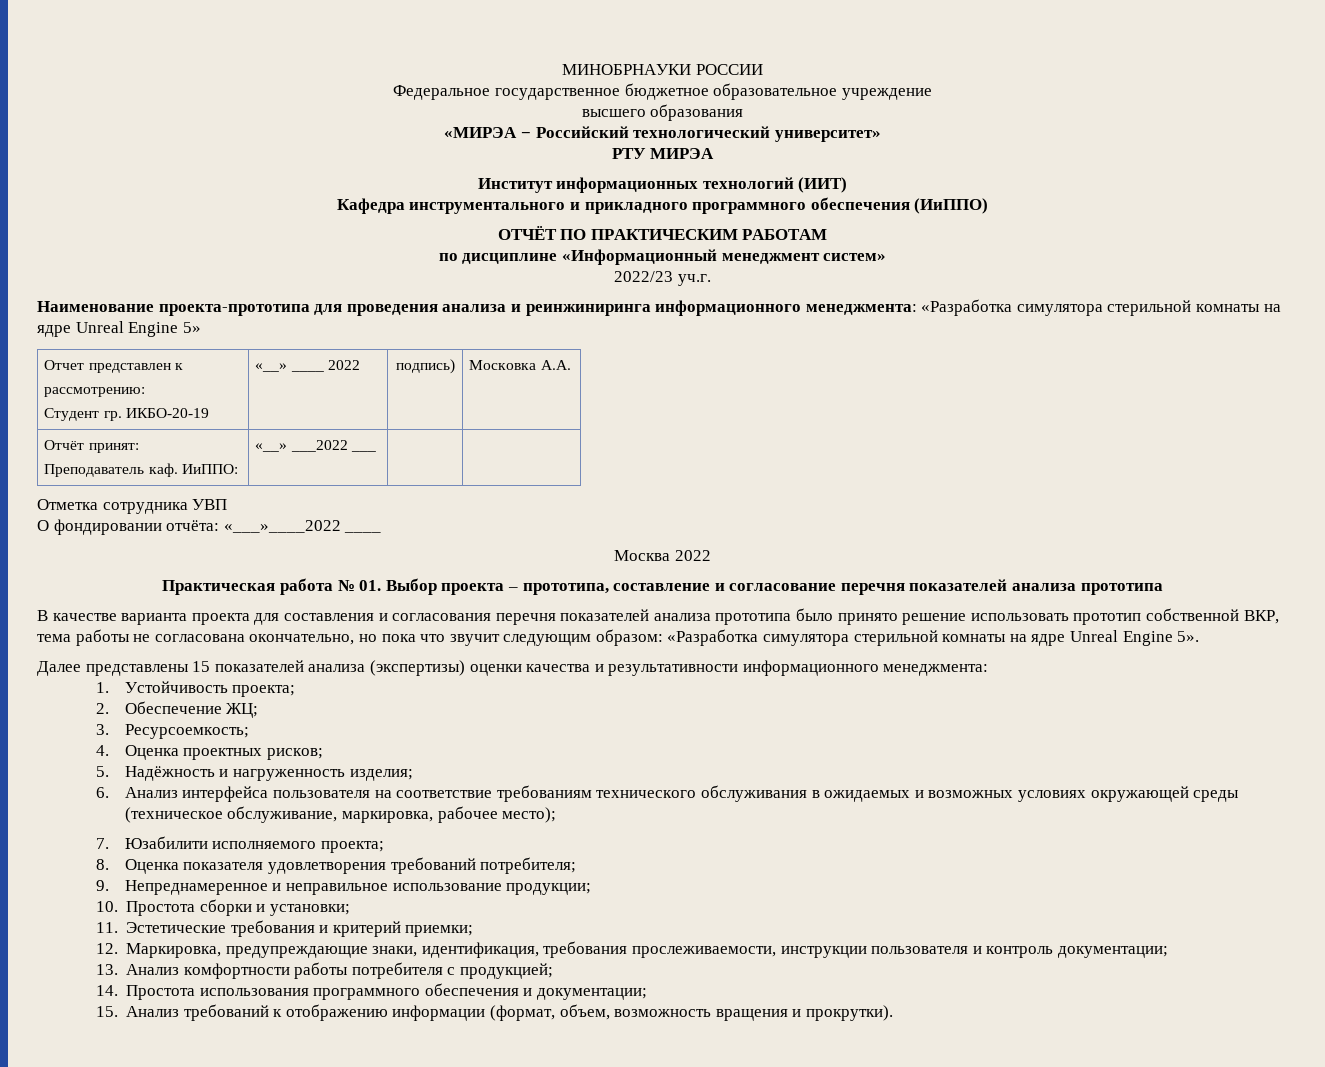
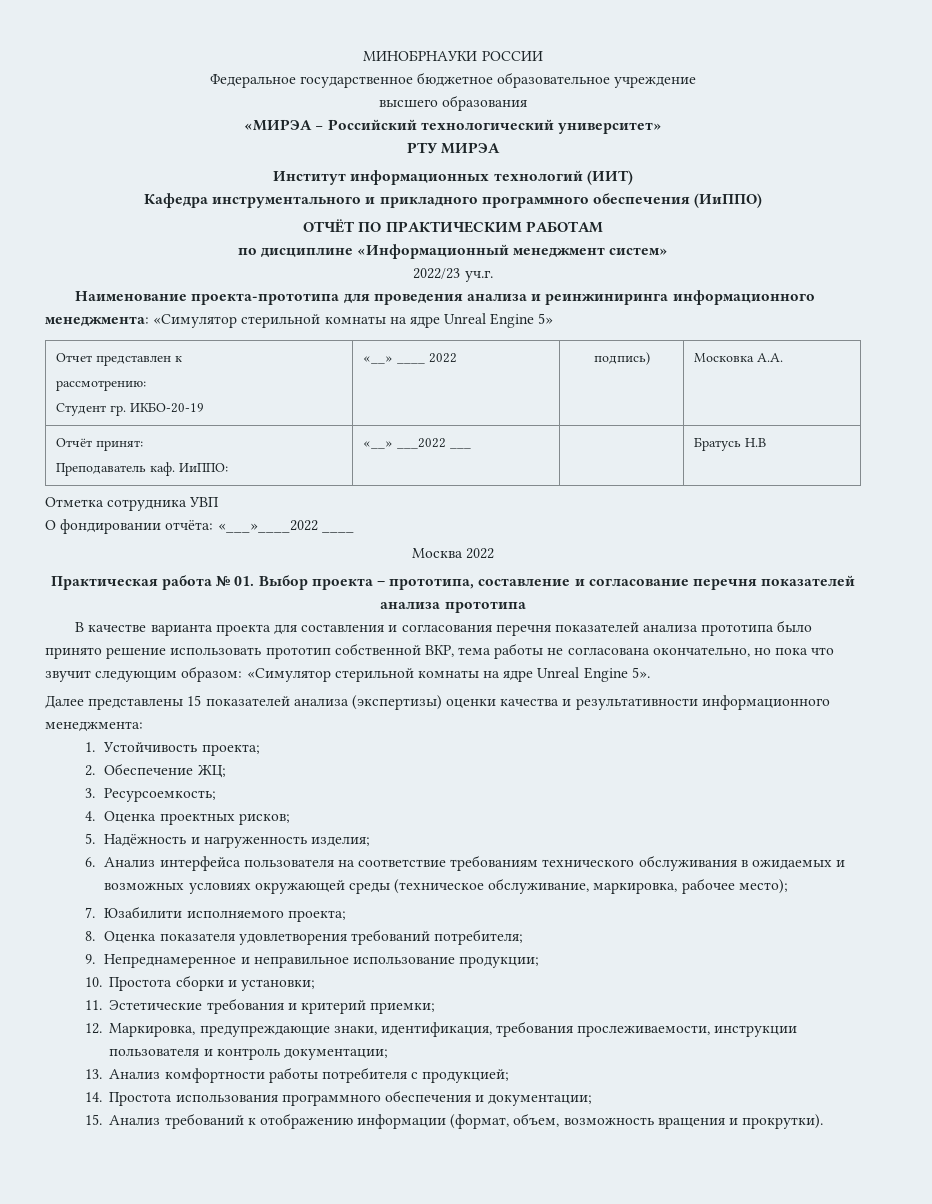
- Наименование проекта-прототипа для проведения анализа и реинжиниринга информационного менеджмента: «Разработка симулятора стерильной комнаты на ядре Unreal Engine 5»
+ Наименование проекта-прототипа для проведения анализа и реинжиниринга информационного менеджмента: «Симулятор стерильной комнаты на ядре Unreal Engine 5»
  Отчёт принят:
- Преподаватель каф. ИиППО: | «__» ___2022 ___ | |
+ Преподаватель каф. ИиППО: | «__» ___2022 ___ | | Братусь Н.В
- В качестве варианта проекта для составления и согласования перечня показателей анализа прототипа было принято решение использовать прототип собственной ВКР, тема работы не согласована окончательно, но пока что звучит следующим образом: «Разработка симулятора стерильной комнаты на ядре Unreal Engine 5».
+ В качестве варианта проекта для составления и согласования перечня показателей анализа прототипа было принято решение использовать прототип собственной ВКР, тема работы не согласована окончательно, но пока что звучит следующим образом: «Симулятор стерильной комнаты на ядре Unreal Engine 5».

